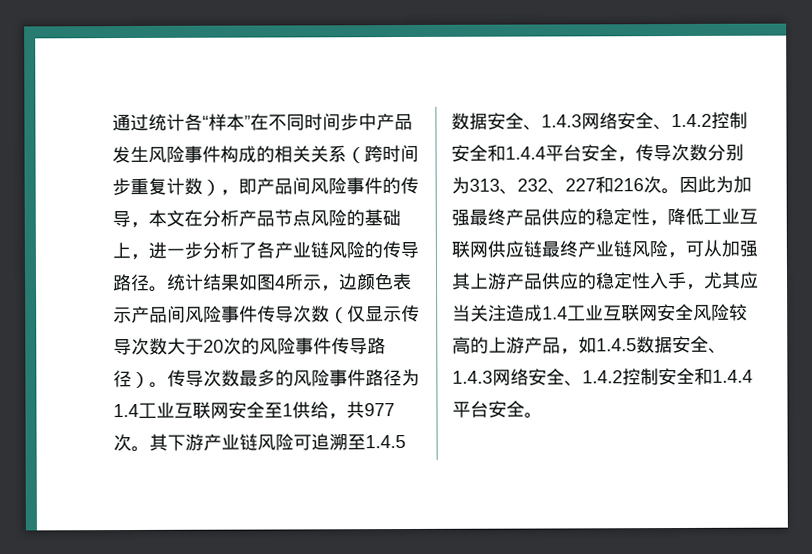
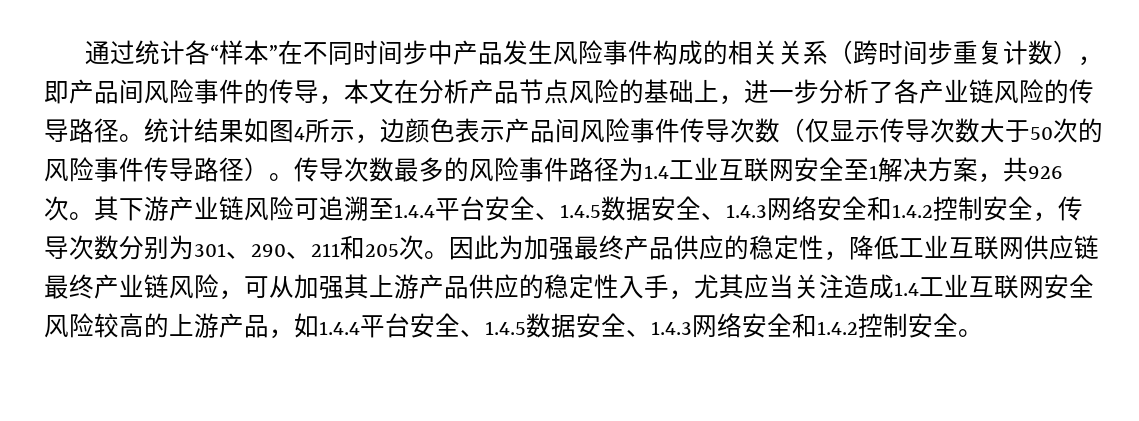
- 统计结果如图4所示，边颜色表示产品间风险事件传导次数（仅显示传导次数大于20次的风险事件传导路径）。
+ 统计结果如图4所示，边颜色表示产品间风险事件传导次数（仅显示传导次数大于50次的风险事件传导路径）。
- 传导次数最多的风险事件路径为1.4工业互联网安全至1供给，共977次。
+ 传导次数最多的风险事件路径为1.4工业互联网安全至1解决方案，共926次。
- 其下游产业链风险可追溯至1.4.5数据安全、1.4.3网络安全、1.4.2控制安全和1.4.4平台安全，传导次数分别为313、232、227和216次。
+ 其下游产业链风险可追溯至1.4.4平台安全、1.4.5数据安全、1.4.3网络安全和1.4.2控制安全，传导次数分别为301、290、211和205次。
- 因此为加强最终产品供应的稳定性，降低工业互联网供应链最终产业链风险，可从加强其上游产品供应的稳定性入手，尤其应当关注造成1.4工业互联网安全风险较高的上游产品，如1.4.5数据安全、1.4.3网络安全、1.4.2控制安全和1.4.4平台安全。
+ 因此为加强最终产品供应的稳定性，降低工业互联网供应链最终产业链风险，可从加强其上游产品供应的稳定性入手，尤其应当关注造成1.4工业互联网安全风险较高的上游产品，如1.4.4平台安全、1.4.5数据安全、1.4.3网络安全和1.4.2控制安全。

